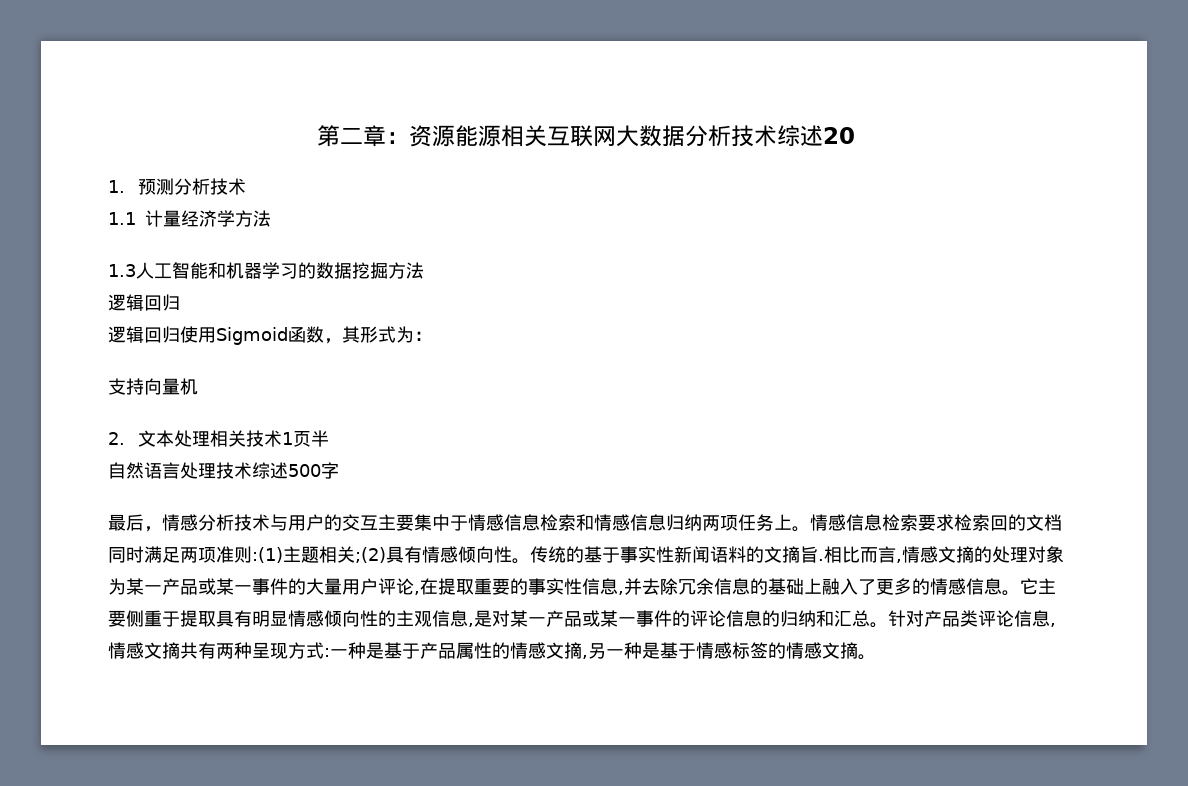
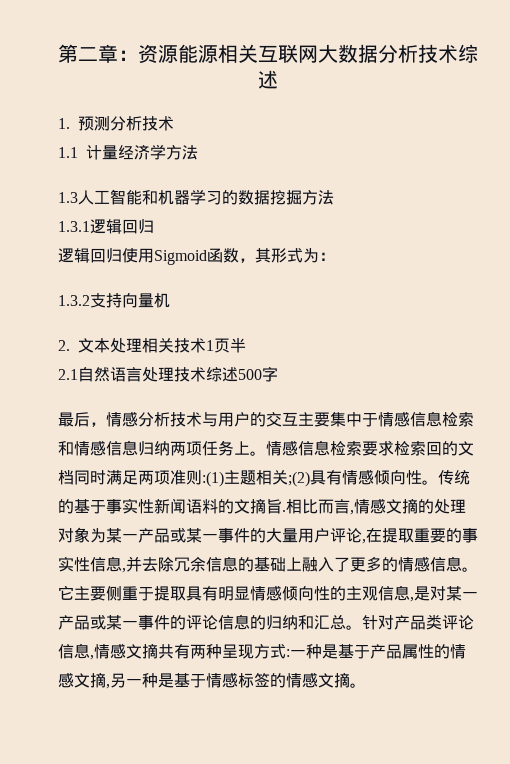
- 第二章：资源能源相关互联网大数据分析技术综述20
+ 第二章：资源能源相关互联网大数据分析技术综述
  1.3人工智能和机器学习的数据挖掘方法
- 逻辑回归
+ 1.3.1逻辑回归
- 支持向量机
+ 1.3.2支持向量机
- 自然语言处理技术综述500字
+ 2.1自然语言处理技术综述500字

